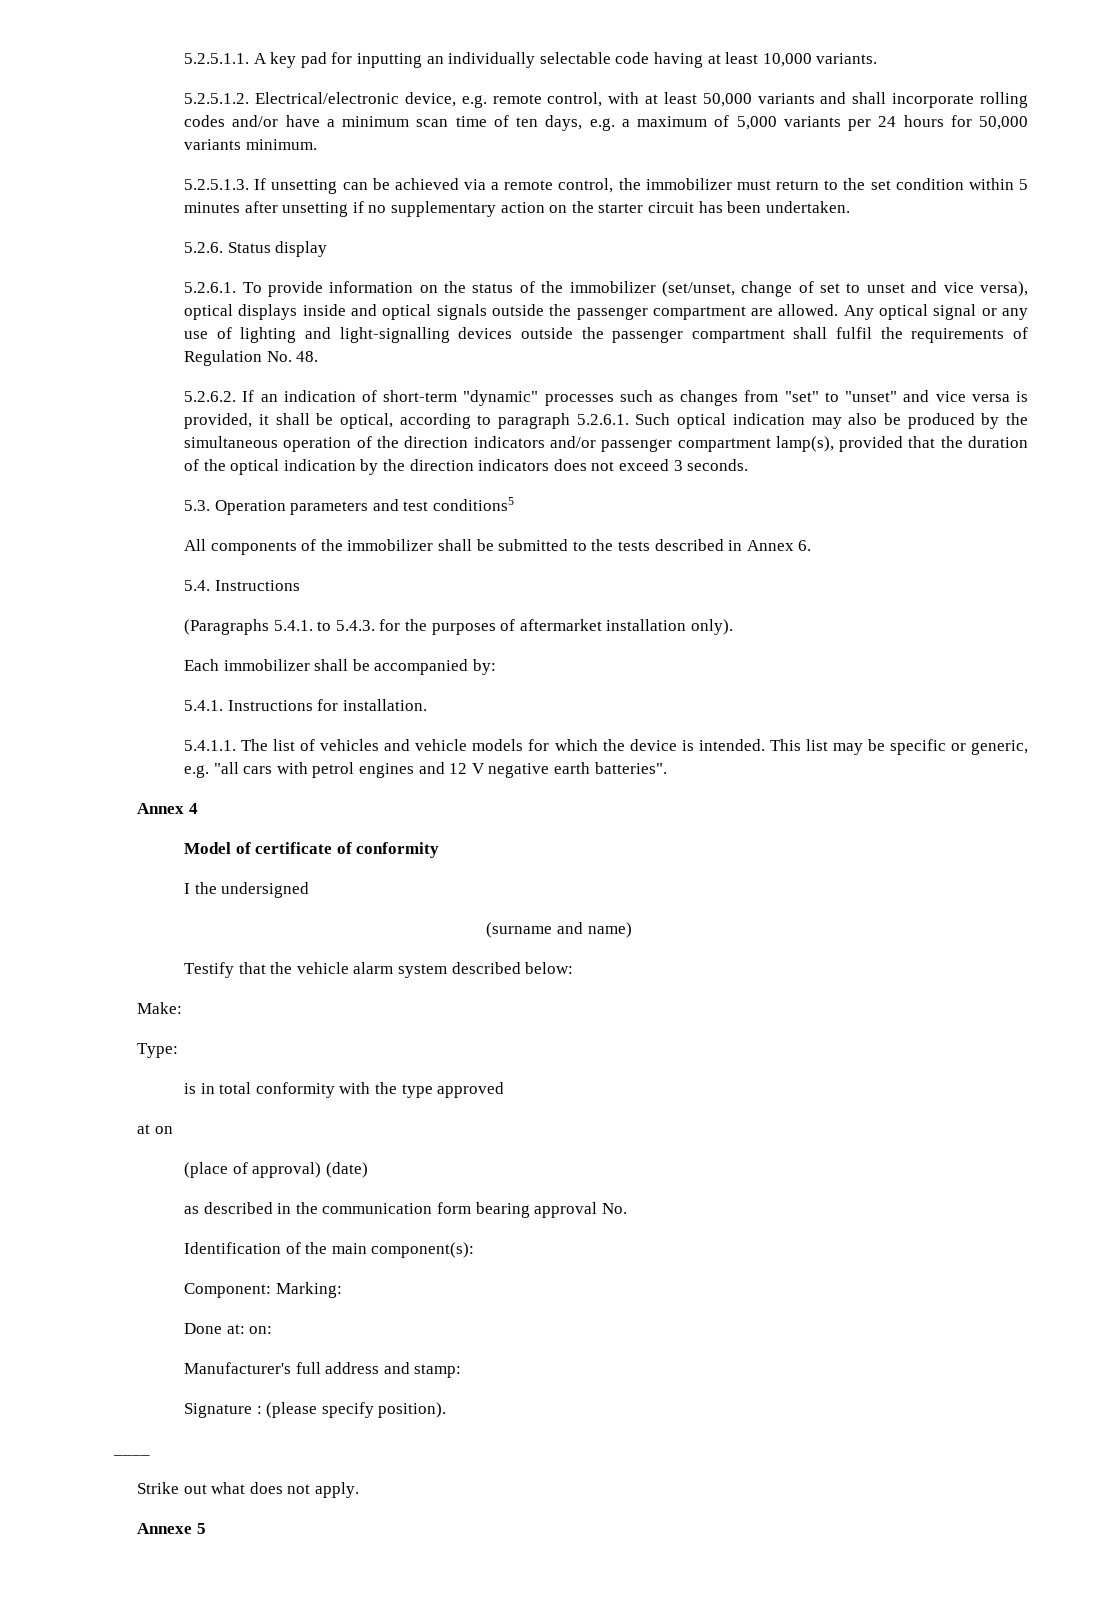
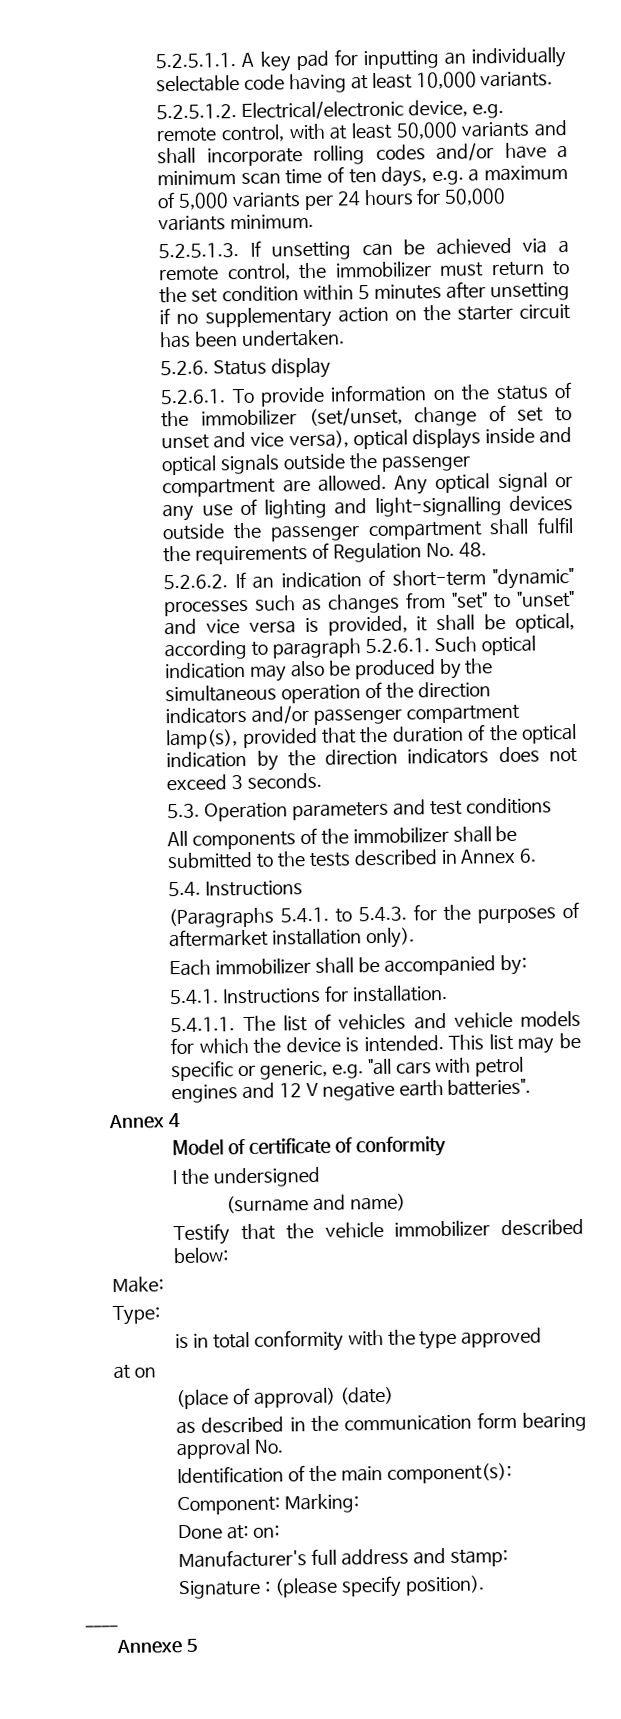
- 5.3. Operation parameters and test conditions5
+ 5.3. Operation parameters and test conditions
- Testify that the vehicle alarm system described below:
+ Testify that the vehicle immobilizer described below:
- Strike out what does not apply.

